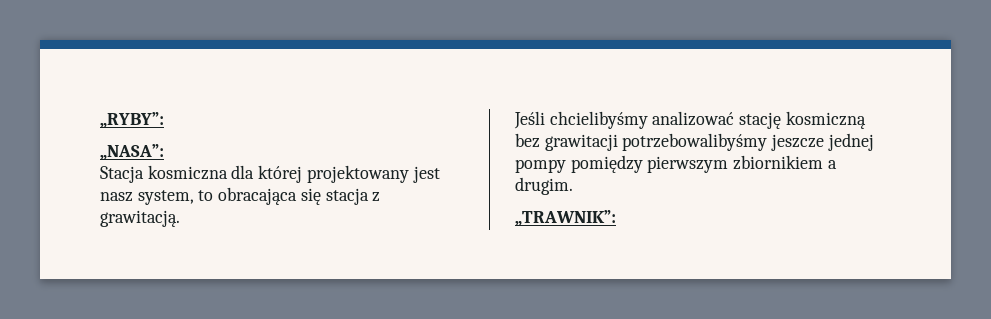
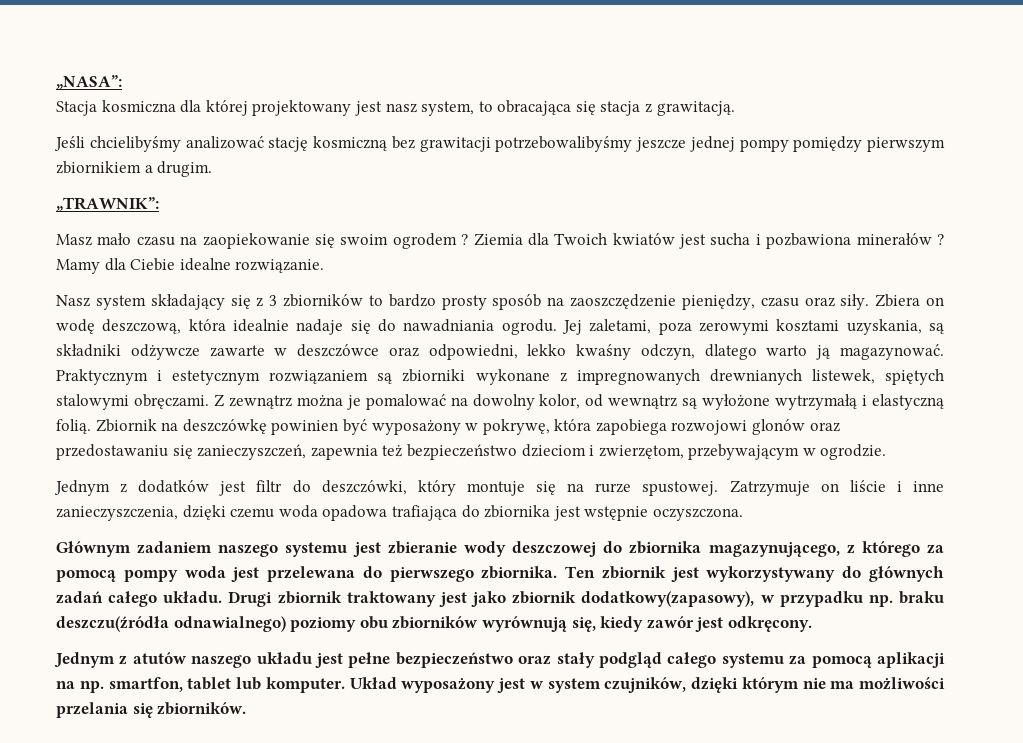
- „RYBY”:
+ Masz mało czasu na zaopiekowanie się swoim ogrodem ? Ziemia dla Twoich kwiatów jest sucha i pozbawiona minerałów ? Mamy dla Ciebie idealne rozwiązanie.
+ Nasz system składający się z 3 zbiorników to bardzo prosty sposób na zaoszczędzenie pieniędzy, czasu oraz siły. Zbiera on wodę deszczową, która idealnie nadaje się do nawadniania ogrodu. Jej zaletami, poza zerowymi kosztami uzyskania, są składniki odżywcze zawarte w deszczówce oraz odpowiedni, lekko kwaśny odczyn, dlatego warto ją magazynować. Praktycznym i estetycznym rozwiązaniem są zbiorniki wykonane z impregnowanych drewnianych listewek, spiętych stalowymi obręczami. Z zewnątrz można je pomalować na dowolny kolor, od wewnątrz są wyłożone wytrzymałą i elastyczną folią. Zbiornik na deszczówkę powinien być wyposażony w pokrywę, która zapobiega rozwojowi glonów oraz przedostawaniu się zanieczyszczeń, zapewnia też bezpieczeństwo dzieciom i zwierzętom, przebywającym w ogrodzie.
+ Jednym z dodatków jest filtr do deszczówki, który montuje się na rurze spustowej. Zatrzymuje on liście i inne zanieczyszczenia, dzięki czemu woda opadowa trafiająca do zbiornika jest wstępnie oczyszczona.
+ Głównym zadaniem naszego systemu jest zbieranie wody deszczowej do zbiornika magazynującego, z którego za pomocą pompy woda jest przelewana do pierwszego zbiornika. Ten zbiornik jest wykorzystywany do głównych zadań całego układu. Drugi zbiornik traktowany jest jako zbiornik dodatkowy(zapasowy), w przypadku np. braku deszczu(źródła odnawialnego) poziomy obu zbiorników wyrównują się, kiedy zawór jest odkręcony.
+ Jednym z atutów naszego układu jest pełne bezpieczeństwo oraz stały podgląd całego systemu za pomocą aplikacji na np. smartfon, tablet lub komputer. Układ wyposażony jest w system czujników, dzięki którym nie ma możliwości przelania się zbiorników.

